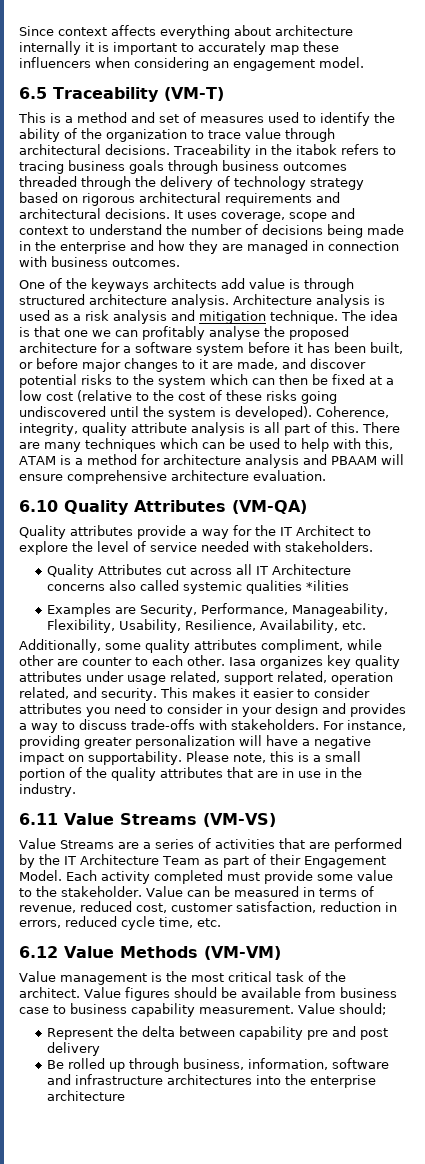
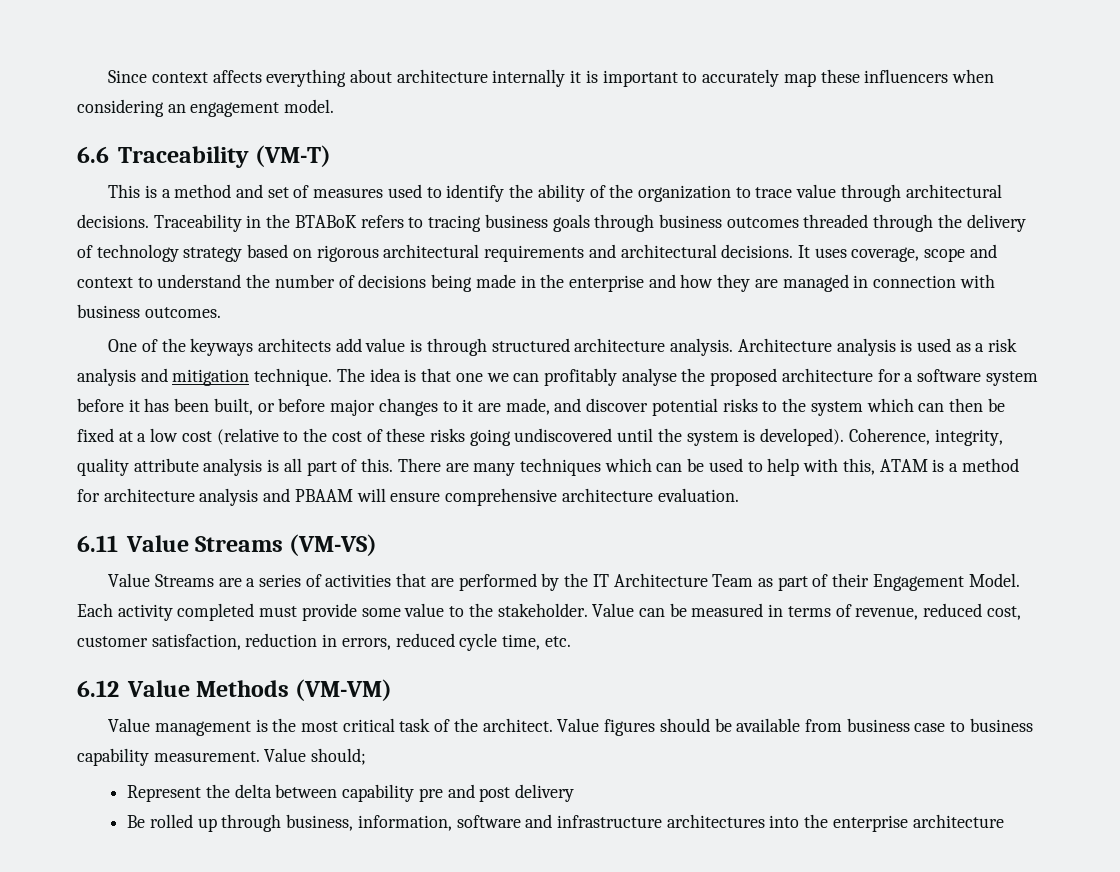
- 6.5 Traceability (VM-T)
+ 6.6 Traceability (VM-T)
- Traceability in the itabok refers to tracing business goals through business outcomes threaded through the delivery of technology strategy based on rigorous architectural requirements and architectural decisions.
+ Traceability in the BTABoK refers to tracing business goals through business outcomes threaded through the delivery of technology strategy based on rigorous architectural requirements and architectural decisions.
- 6.10 Quality Attributes (VM-QA)
- Quality attributes provide a way for the IT Architect to explore the level of service needed with stakeholders.
- Quality Attributes cut across all IT Architecture concerns also called systemic qualities *ilities
- Examples are Security, Performance, Manageability, Flexibility, Usability, Resilience, Availability, etc.
- Additionally, some quality attributes compliment, while other are counter to each other. Iasa organizes key quality attributes under usage related, support related, operation related, and security. This makes it easier to consider attributes you need to consider in your design and provides a way to discuss trade-offs with stakeholders. For instance, providing greater personalization will have a negative impact on supportability. Please note, this is a small portion of the quality attributes that are in use in the industry.

